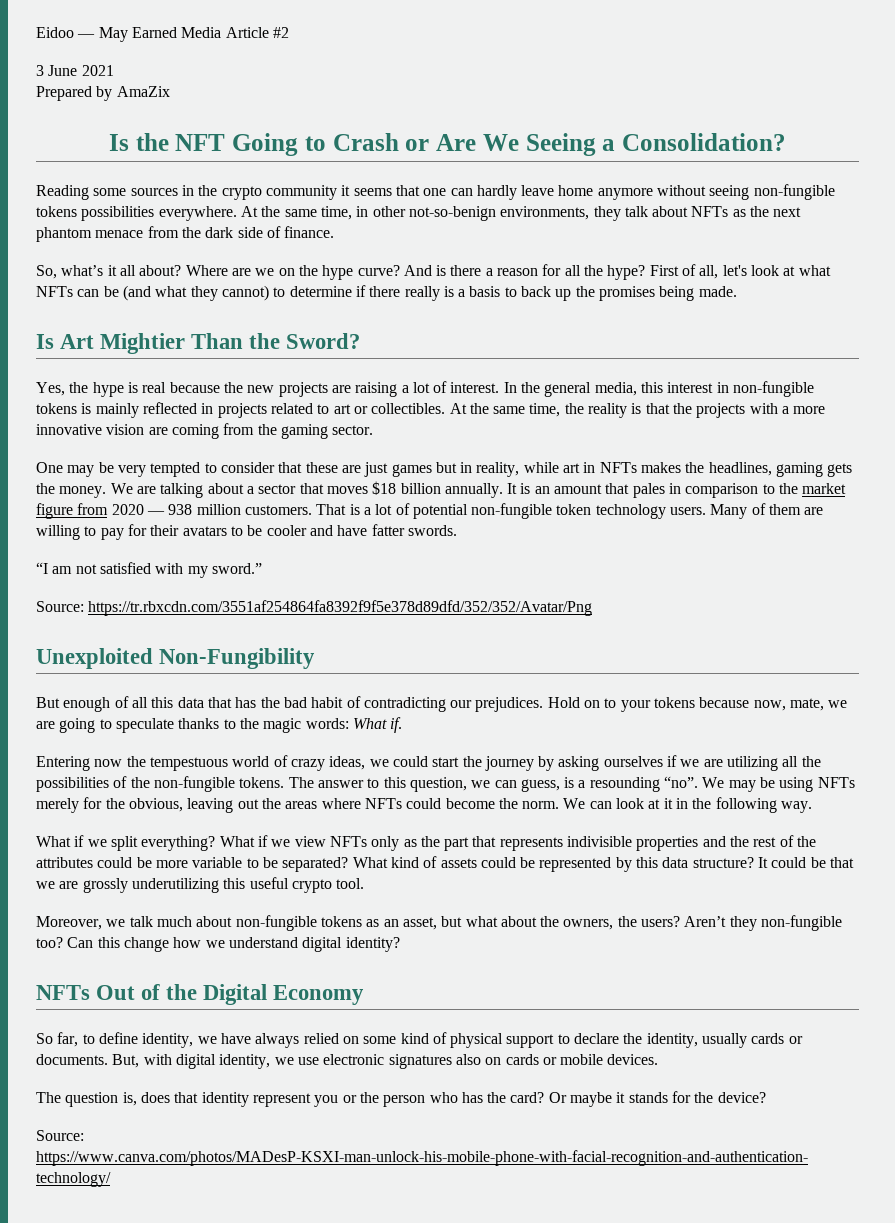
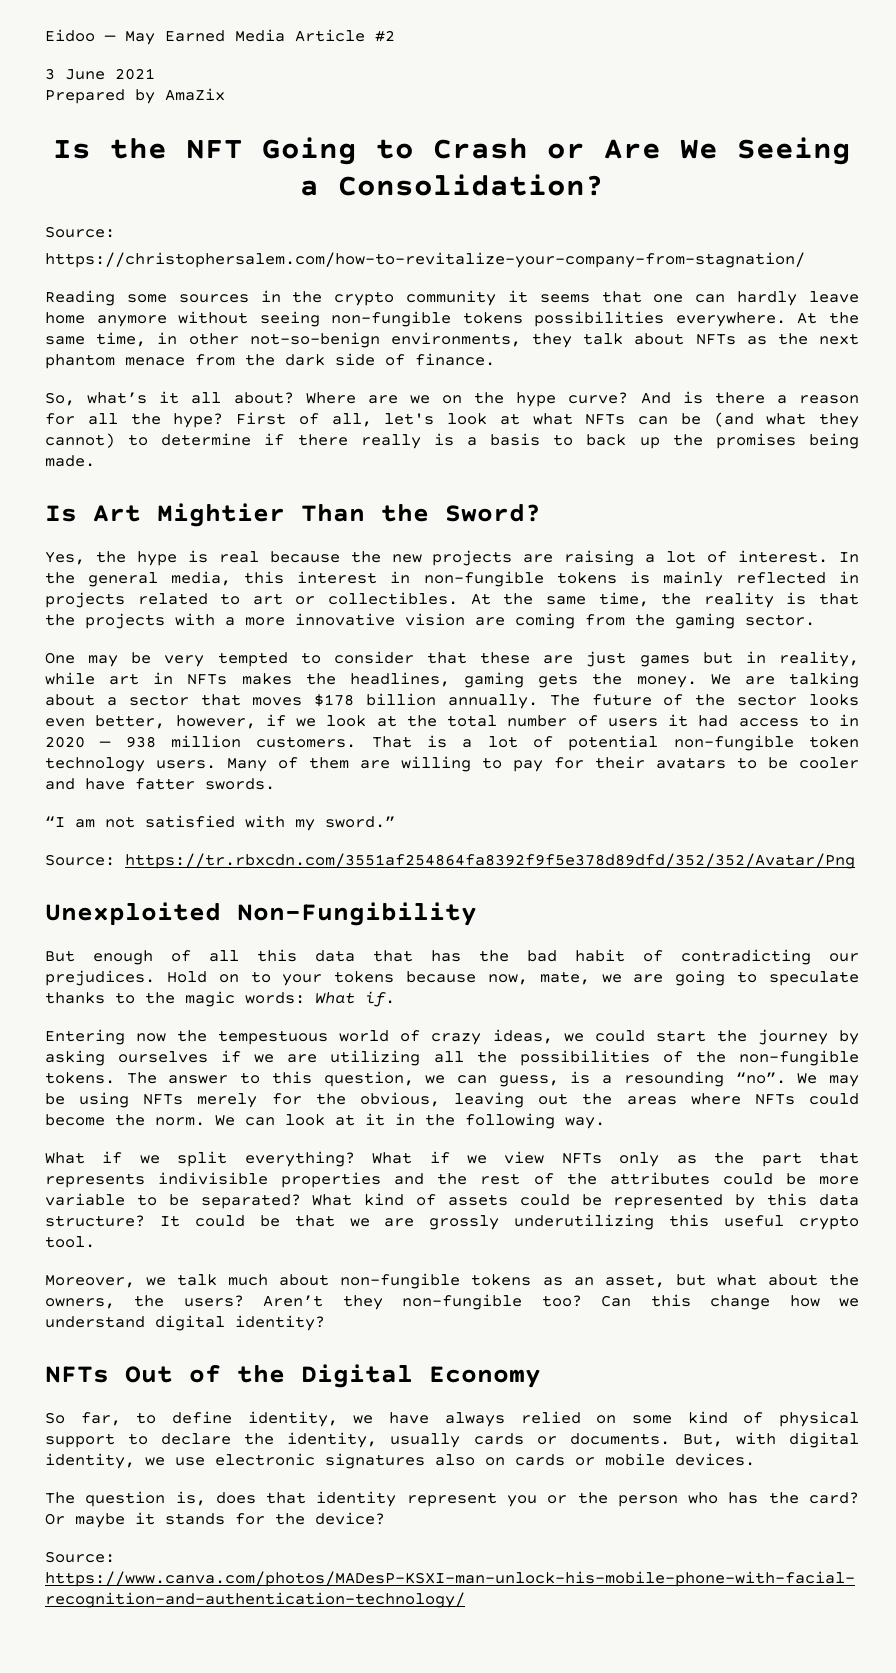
  Is the NFT Going to Crash or Are We Seeing a Consolidation?
+ Source:
+ https://christophersalem.com/how-to-revitalize-your-company-from-stagnation/
- We are talking about a sector that moves $18 billion annually.
+ We are talking about a sector that moves $178 billion annually.
- It is an amount that pales in comparison to the market figure from 2020 — 938 million customers.
+ The future of the sector looks even better, however, if we look at the total number of users it had access to in 2020 — 938 million customers.

